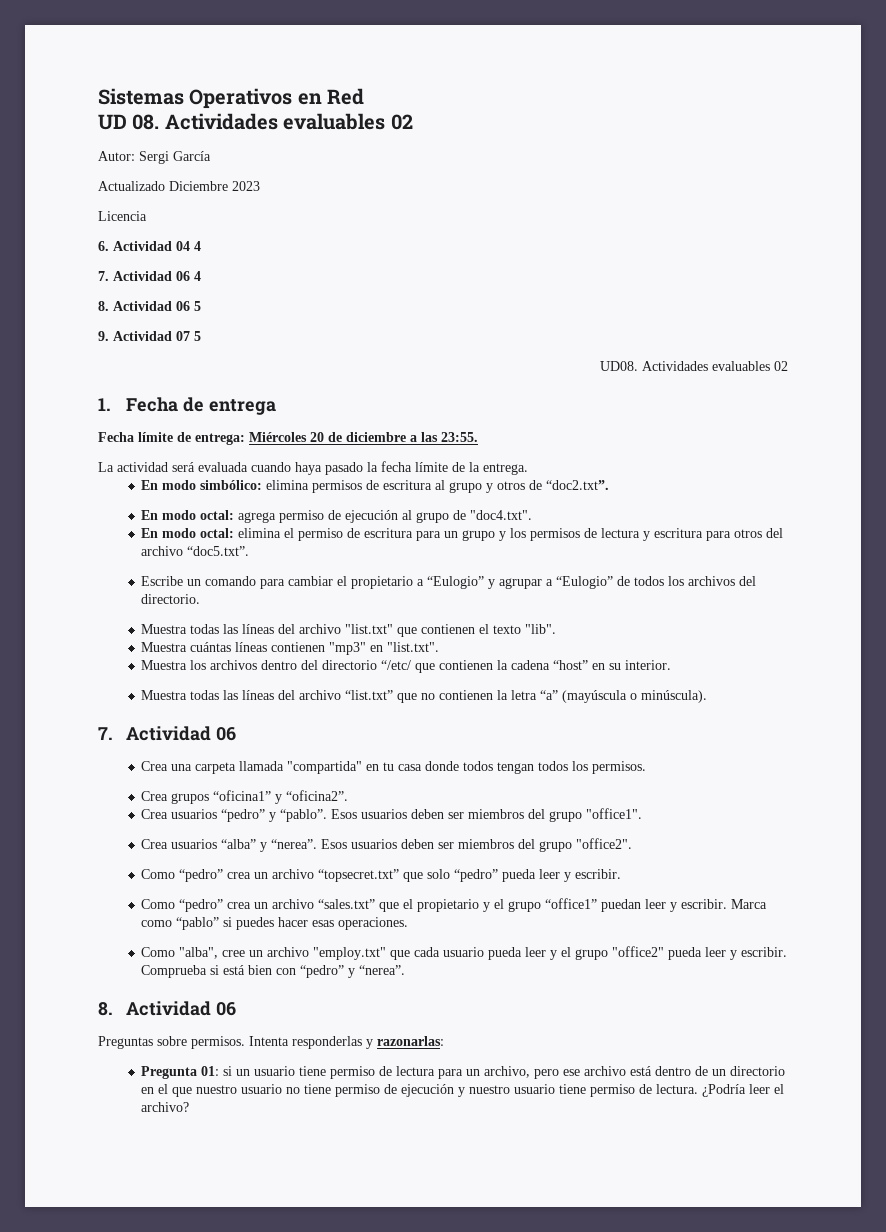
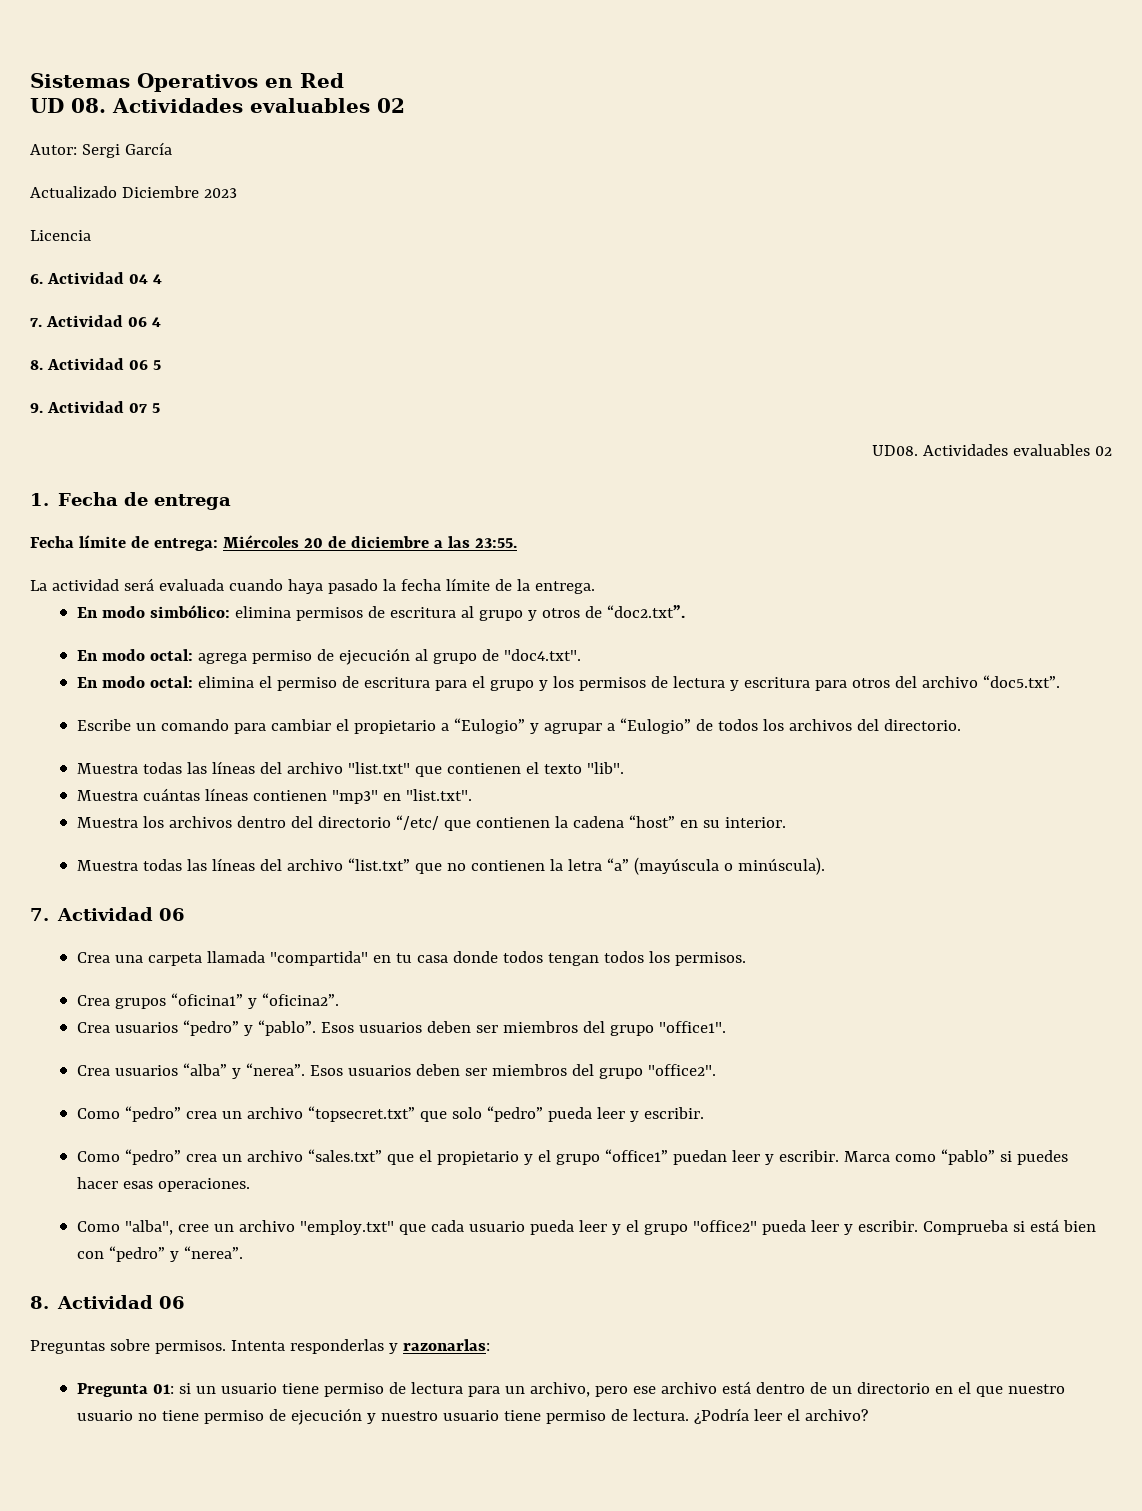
- En modo octal: elimina el permiso de escritura para un grupo y los permisos de lectura y escritura para otros del archivo “doc5.txt”.
+ En modo octal: elimina el permiso de escritura para el grupo y los permisos de lectura y escritura para otros del archivo “doc5.txt”.

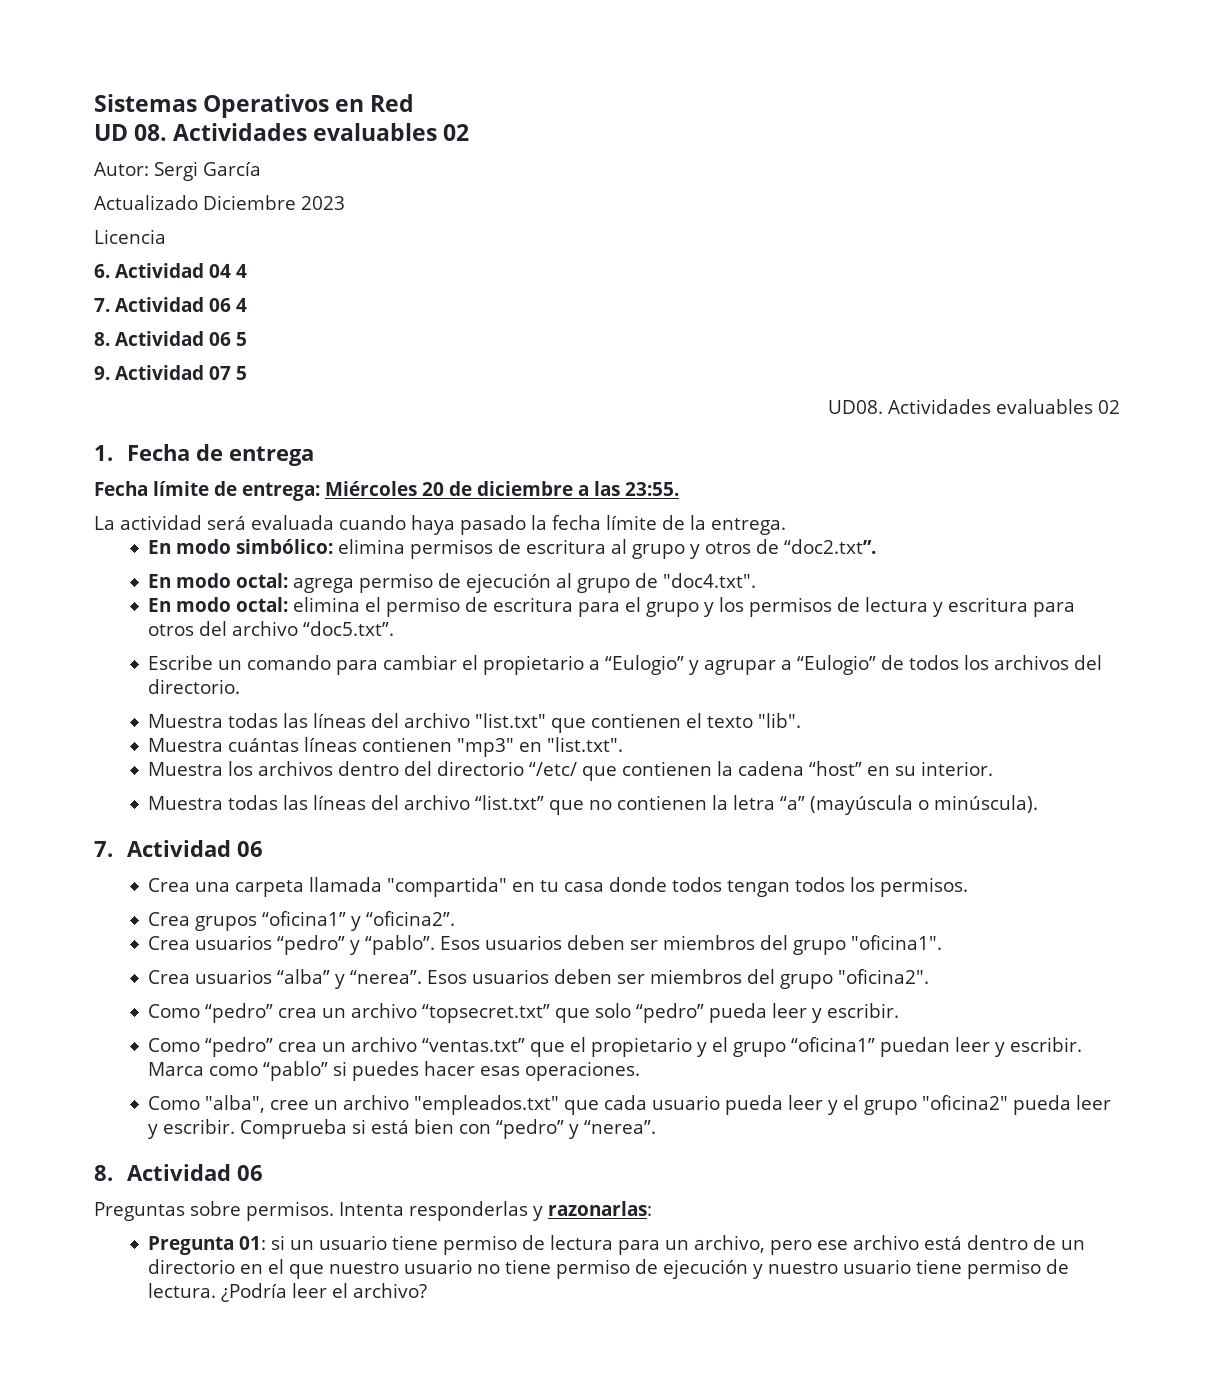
- Esos usuarios deben ser miembros del grupo "office1".
+ Esos usuarios deben ser miembros del grupo "oficina1".
- Esos usuarios deben ser miembros del grupo "office2".
+ Esos usuarios deben ser miembros del grupo "oficina2".
- Como “pedro” crea un archivo “sales.txt” que el propietario y el grupo “office1” puedan leer y escribir.
+ Como “pedro” crea un archivo “ventas.txt” que el propietario y el grupo “oficina1” puedan leer y escribir.
- Como "alba", cree un archivo "employ.txt" que cada usuario pueda leer y el grupo "office2" pueda leer y escribir.
+ Como "alba", cree un archivo "empleados.txt" que cada usuario pueda leer y el grupo "oficina2" pueda leer y escribir.

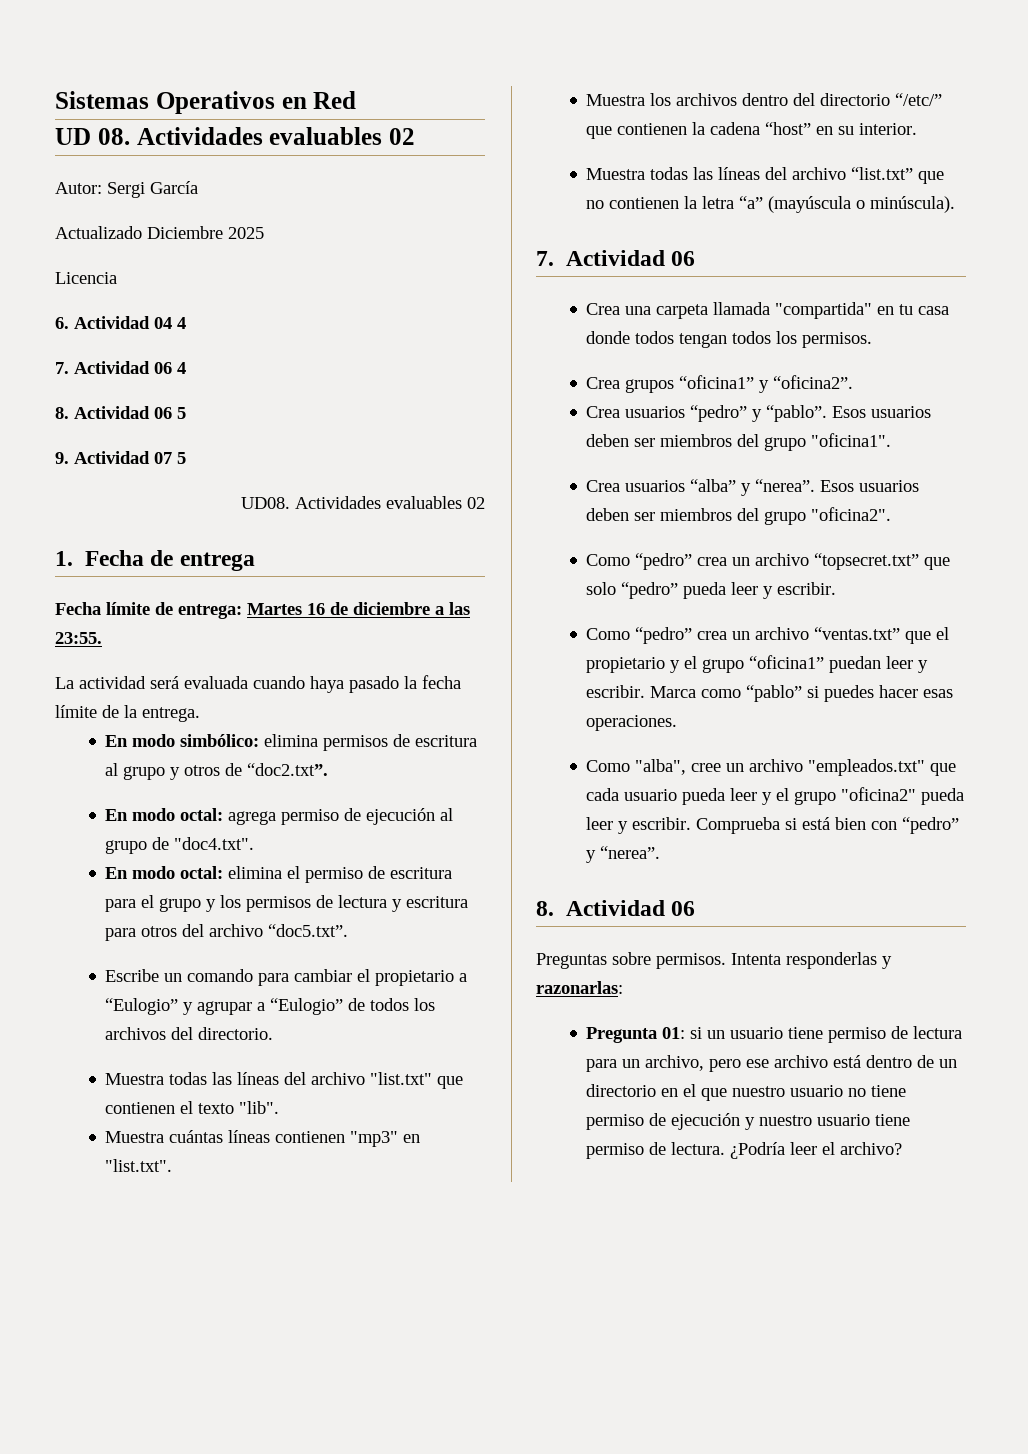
- Actualizado Diciembre 2023
+ Actualizado Diciembre 2025
- Fecha límite de entrega: Miércoles 20 de diciembre a las 23:55.
+ Fecha límite de entrega: Martes 16 de diciembre a las 23:55.
- Muestra los archivos dentro del directorio “/etc/ que contienen la cadena “host” en su interior.
+ Muestra los archivos dentro del directorio “/etc/” que contienen la cadena “host” en su interior.

